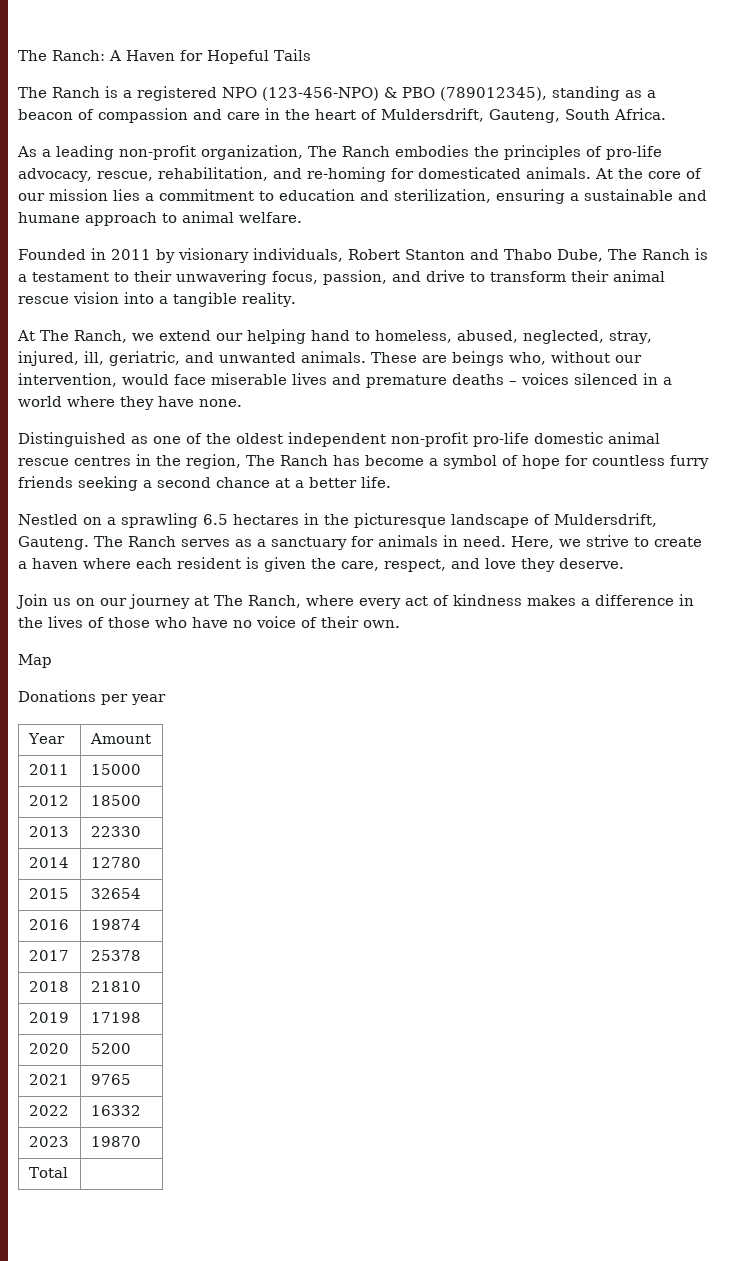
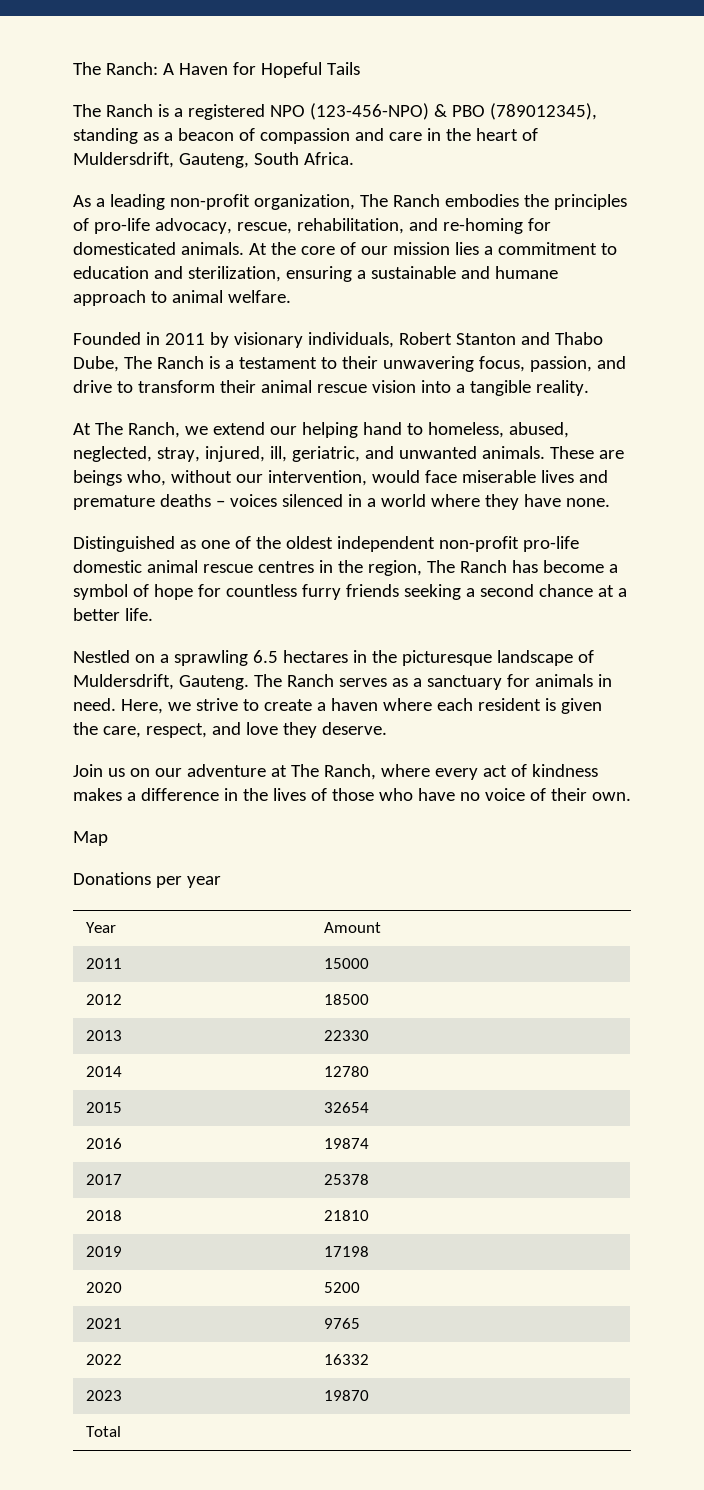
- Join us on our journey at The Ranch, where every act of kindness makes a difference in the lives of those who have no voice of their own.
+ Join us on our adventure at The Ranch, where every act of kindness makes a difference in the lives of those who have no voice of their own.

